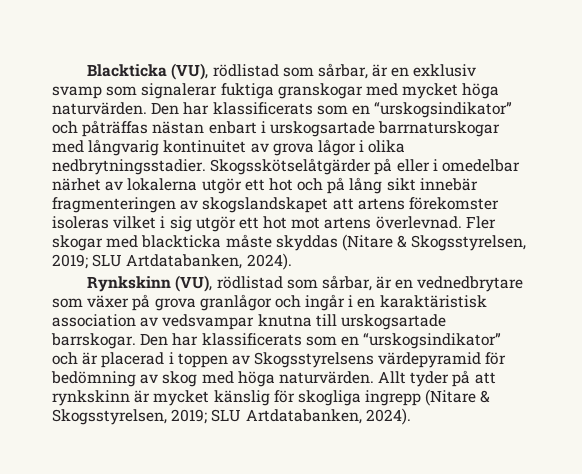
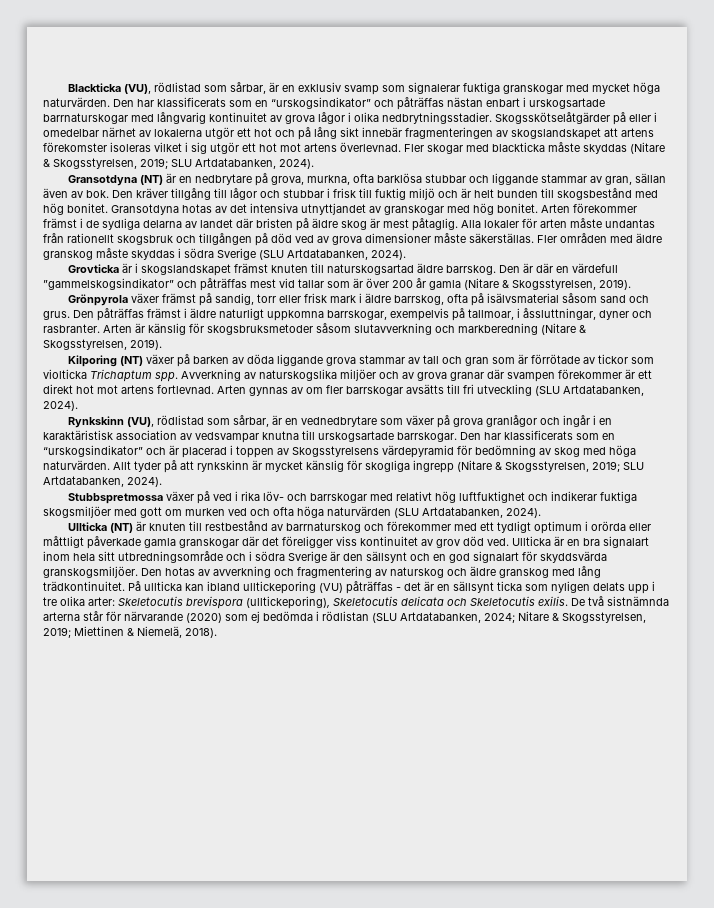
+ Gransotdyna (NT) är en nedbrytare på grova, murkna, ofta barklösa stubbar och liggande stammar av gran, sällan även av bok. Den kräver tillgång till lågor och stubbar i frisk till fuktig miljö och är helt bunden till skogsbestånd med hög bonitet. Gransotdyna hotas av det intensiva utnyttjandet av granskogar med hög bonitet. Arten förekommer främst i de sydliga delarna av landet där bristen på äldre skog är mest påtaglig. Alla lokaler för arten måste undantas från rationellt skogsbruk och tillgången på död ved av grova dimensioner måste säkerställas. Fler områden med äldre granskog måste skyddas i södra Sverige (SLU Artdatabanken, 2024).
+ Grovticka är i skogslandskapet främst knuten till naturskogsartad äldre barrskog. Den är där en värdefull ”gammelskogsindikator” och påträffas mest vid tallar som är över 200 år gamla (Nitare & Skogsstyrelsen, 2019).
+ Grönpyrola växer främst på sandig, torr eller frisk mark i äldre barrskog, ofta på isälvsmaterial såsom sand och grus. Den påträffas främst i äldre naturligt uppkomna barrskogar, exempelvis på tallmoar, i åssluttningar, dyner och rasbranter. Arten är känslig för skogsbruksmetoder såsom slutavverkning och markberedning (Nitare & Skogsstyrelsen, 2019).
+ Kilporing (NT) växer på barken av döda liggande grova stammar av tall och gran som är förrötade av tickor som violticka Trichaptum spp. Avverkning av naturskogslika miljöer och av grova granar där svampen förekommer är ett direkt hot mot artens fortlevnad. Arten gynnas av om fler barrskogar avsätts till fri utveckling (SLU Artdatabanken, 2024).
+ Stubbspretmossa växer på ved i rika löv- och barrskogar med relativt hög luftfuktighet och indikerar fuktiga skogsmiljöer med gott om murken ved och ofta höga naturvärden (SLU Artdatabanken, 2024).
+ Ullticka (NT) är knuten till restbestånd av barrnaturskog och förekommer med ett tydligt optimum i orörda eller måttligt påverkade gamla granskogar där det föreligger viss kontinuitet av grov död ved. Ullticka är en bra signalart inom hela sitt utbredningsområde och i södra Sverige är den sällsynt och en god signalart för skyddsvärda granskogsmiljöer. Den hotas av avverkning och fragmentering av naturskog och äldre granskog med lång trädkontinuitet. På ullticka kan ibland ulltickeporing (VU) påträffas - det är en sällsynt ticka som nyligen delats upp i tre olika arter: Skeletocutis brevispora (ulltickeporing), Skeletocutis delicata och Skeletocutis exilis. De två sistnämnda arterna står för närvarande (2020) som ej bedömda i rödlistan (SLU Artdatabanken, 2024; Nitare & Skogsstyrelsen, 2019; Miettinen & Niemelä, 2018).

